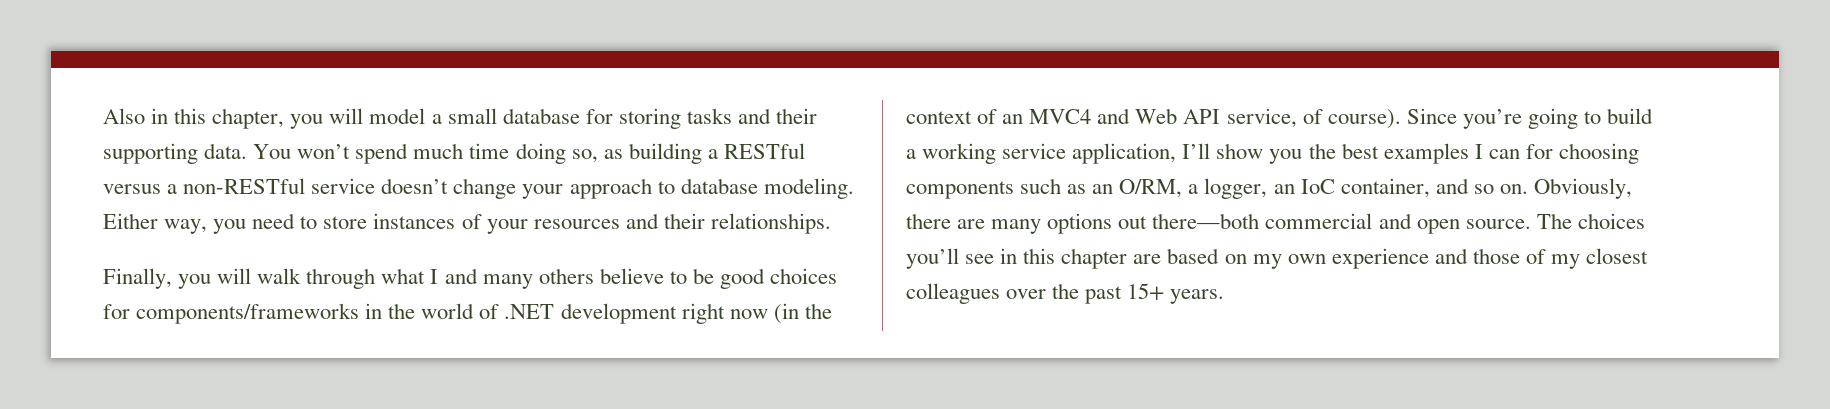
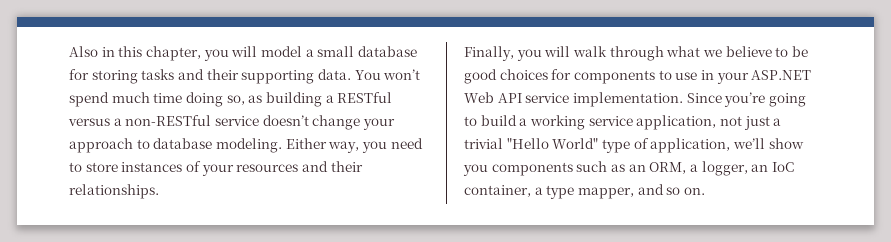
- Finally, you will walk through what I and many others believe to be good choices for components/frameworks in the world of .NET development right now (in the context of an MVC4 and Web API service, of course).
+ Finally, you will walk through what we believe to be good choices for components to use in your ASP.NET Web API service implementation.
- Since you’re going to build a working service application, I’ll show you the best examples I can for choosing components such as an O/RM, a logger, an IoC container, and so on. Obviously, there are many options out there—both commercial and open source. The choices you’ll see in this chapter are based on my own experience and those of my closest colleagues over the past 15+ years.
+ Since you’re going to build a working service application, not just a trivial "Hello World" type of application, we’ll show you components such as an ORM, a logger, an IoC container, a type mapper, and so on.

